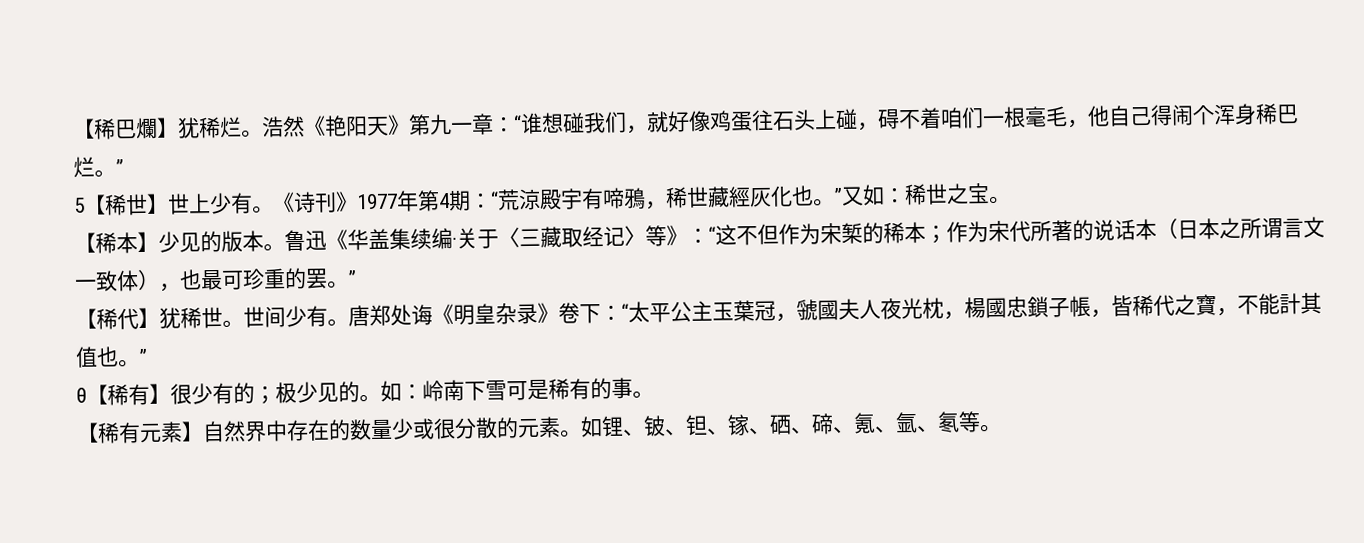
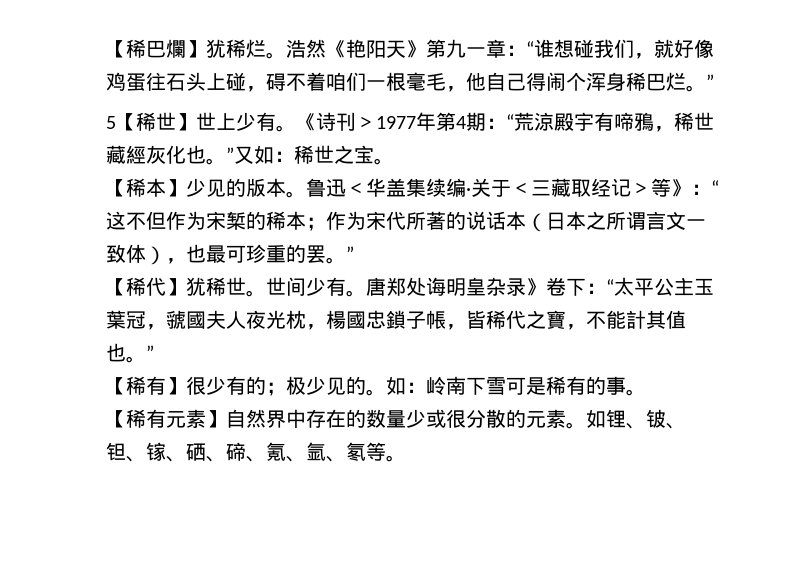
- 《诗刊》1977年第4期：“荒涼殿宇有啼鴉，稀世藏經灰化也。”又如：稀世之宝。
+ 《诗刊＞1977年第4期：“荒涼殿宇有啼鴉，稀世藏經灰化也。”又如：稀世之宝。
- 鲁迅《华盖集续编·关于〈三藏取经记〉等》：“这不但作为宋椠的稀本；作为宋代所著的说话本（日本之所谓言文一致体），也最可珍重的罢。”
+ 鲁迅＜华盖集续编·关于＜三藏取经记＞等》：“这不但作为宋椠的稀本；作为宋代所著的说话本（日本之所谓言文一致体），也最可珍重的罢。”
- 唐郑处诲《明皇杂录》卷下：“太平公主玉葉冠，虢國夫人夜光枕，楊國忠鎖子帳，皆稀代之寶，不能計其值也。”
+ 唐郑处诲明皇杂录》卷下：“太平公主玉葉冠，虢國夫人夜光枕，楊國忠鎖子帳，皆稀代之寶，不能計其值也。”
- θ【稀有】很少有的；极少见的。
+ 【稀有】很少有的；极少见的。

